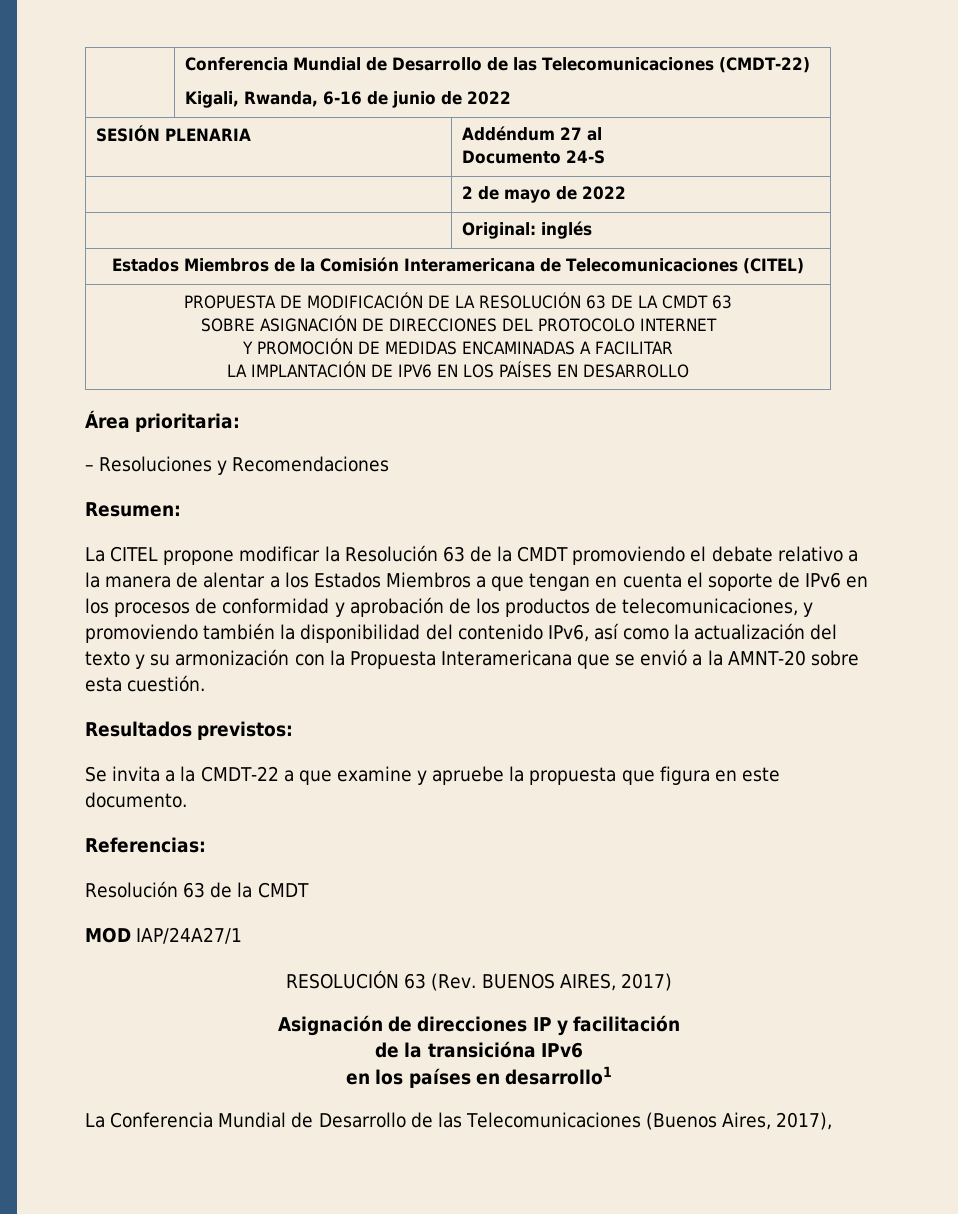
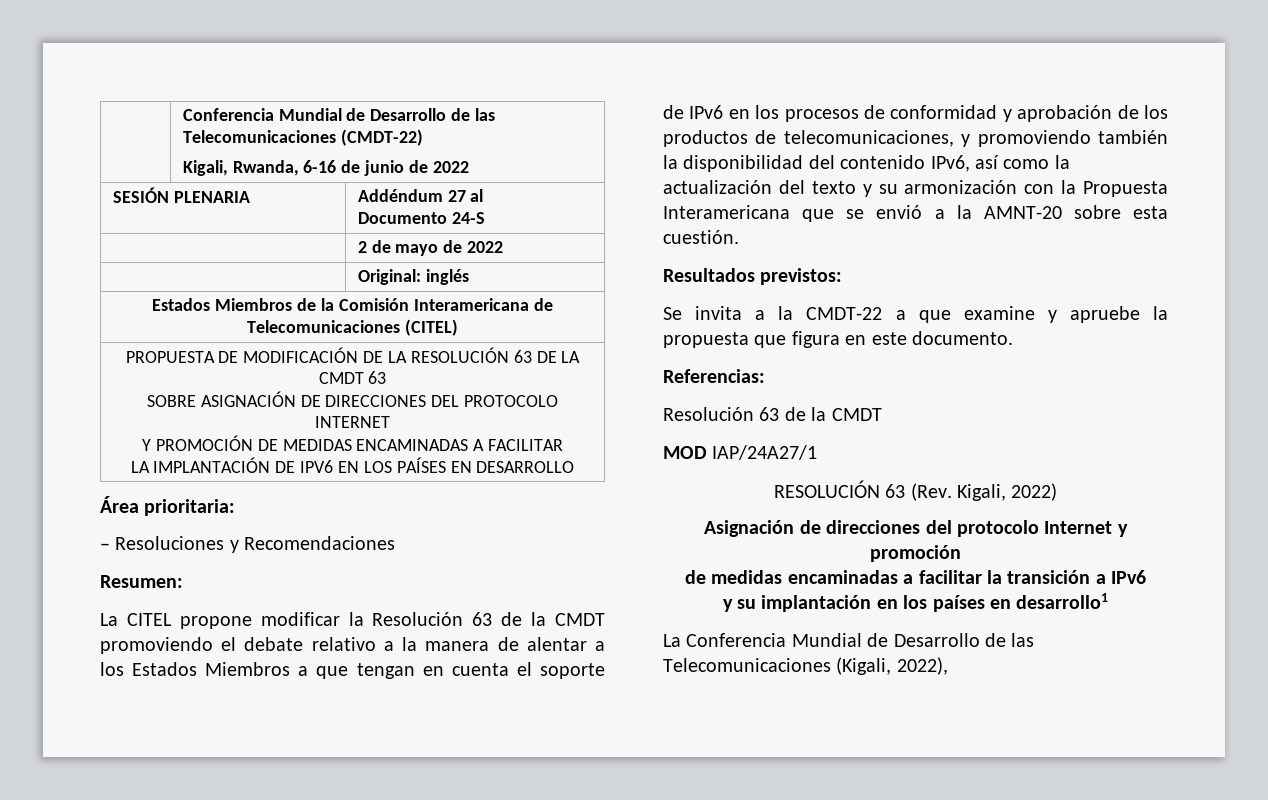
- RESOLUCIÓN 63 (Rev. BUENOS AIRES, 2017)
+ RESOLUCIÓN 63 (Rev. Kigali, 2022)
- Asignación de direcciones IP y facilitación
- de la transicióna IPv6
- en los países en desarrollo1
+ Asignación de direcciones del protocolo Internet y promoción
+ de medidas encaminadas a facilitar la transición a IPv6
+ y su implantación en los países en desarrollo1
- La Conferencia Mundial de Desarrollo de las Telecomunicaciones (Buenos Aires, 2017),
+ La Conferencia Mundial de Desarrollo de las Telecomunicaciones (Kigali, 2022),

